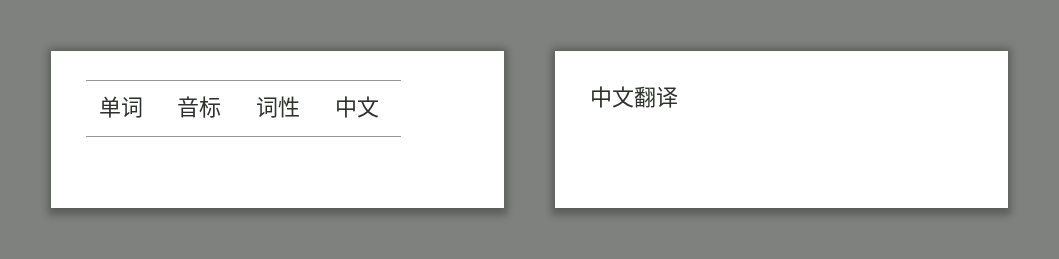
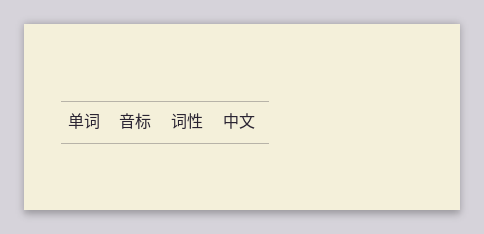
- 中文翻译

